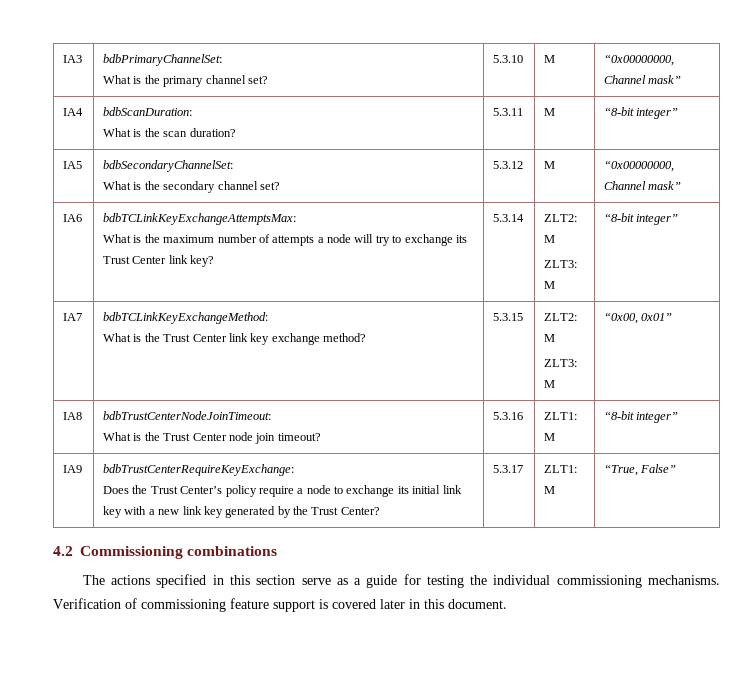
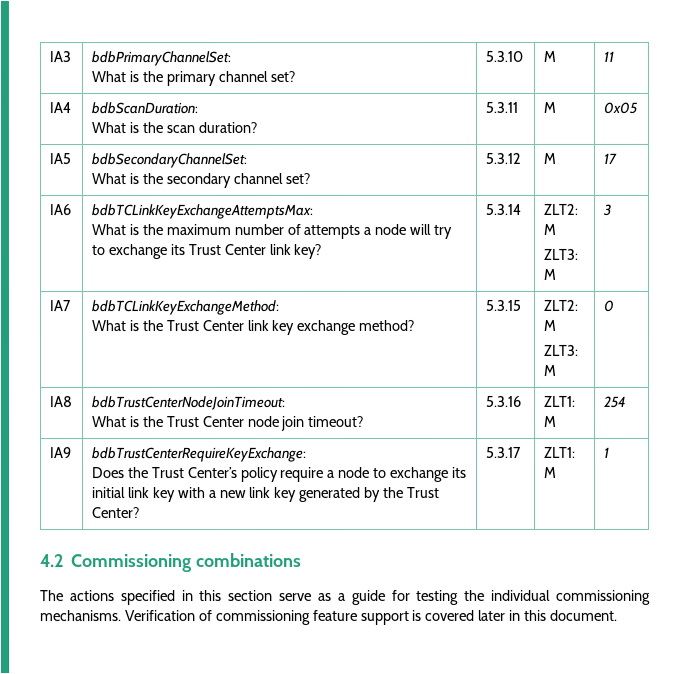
  IA3 | bdbPrimaryChannelSet:
- What is the primary channel set? | 5.3.10 | M | “0x00000000, Channel mask”
+ What is the primary channel set? | 5.3.10 | M | 11
  IA4 | bdbScanDuration:
- What is the scan duration? | 5.3.11 | M | “8-bit integer”
+ What is the scan duration? | 5.3.11 | M | 0x05
  IA5 | bdbSecondaryChannelSet:
- What is the secondary channel set? | 5.3.12 | M | “0x00000000, Channel mask”
+ What is the secondary channel set? | 5.3.12 | M | 17
  IA6 | bdbTCLinkKeyExchangeAttemptsMax:
  What is the maximum number of attempts a node will try to exchange its Trust Center link key? | 5.3.14 | ZLT2: M
- ZLT3: M | “8-bit integer”
+ ZLT3: M | 3
  IA7 | bdbTCLinkKeyExchangeMethod:
  What is the Trust Center link key exchange method? | 5.3.15 | ZLT2: M
- ZLT3: M | “0x00, 0x01”
+ ZLT3: M | 0
  IA8 | bdbTrustCenterNodeJoinTimeout:
- What is the Trust Center node join timeout? | 5.3.16 | ZLT1: M | “8-bit integer”
+ What is the Trust Center node join timeout? | 5.3.16 | ZLT1: M | 254
  IA9 | bdbTrustCenterRequireKeyExchange:
- Does the Trust Center’s policy require a node to exchange its initial link key with a new link key generated by the Trust Center? | 5.3.17 | ZLT1: M | “True, False”
+ Does the Trust Center’s policy require a node to exchange its initial link key with a new link key generated by the Trust Center? | 5.3.17 | ZLT1: M | 1

